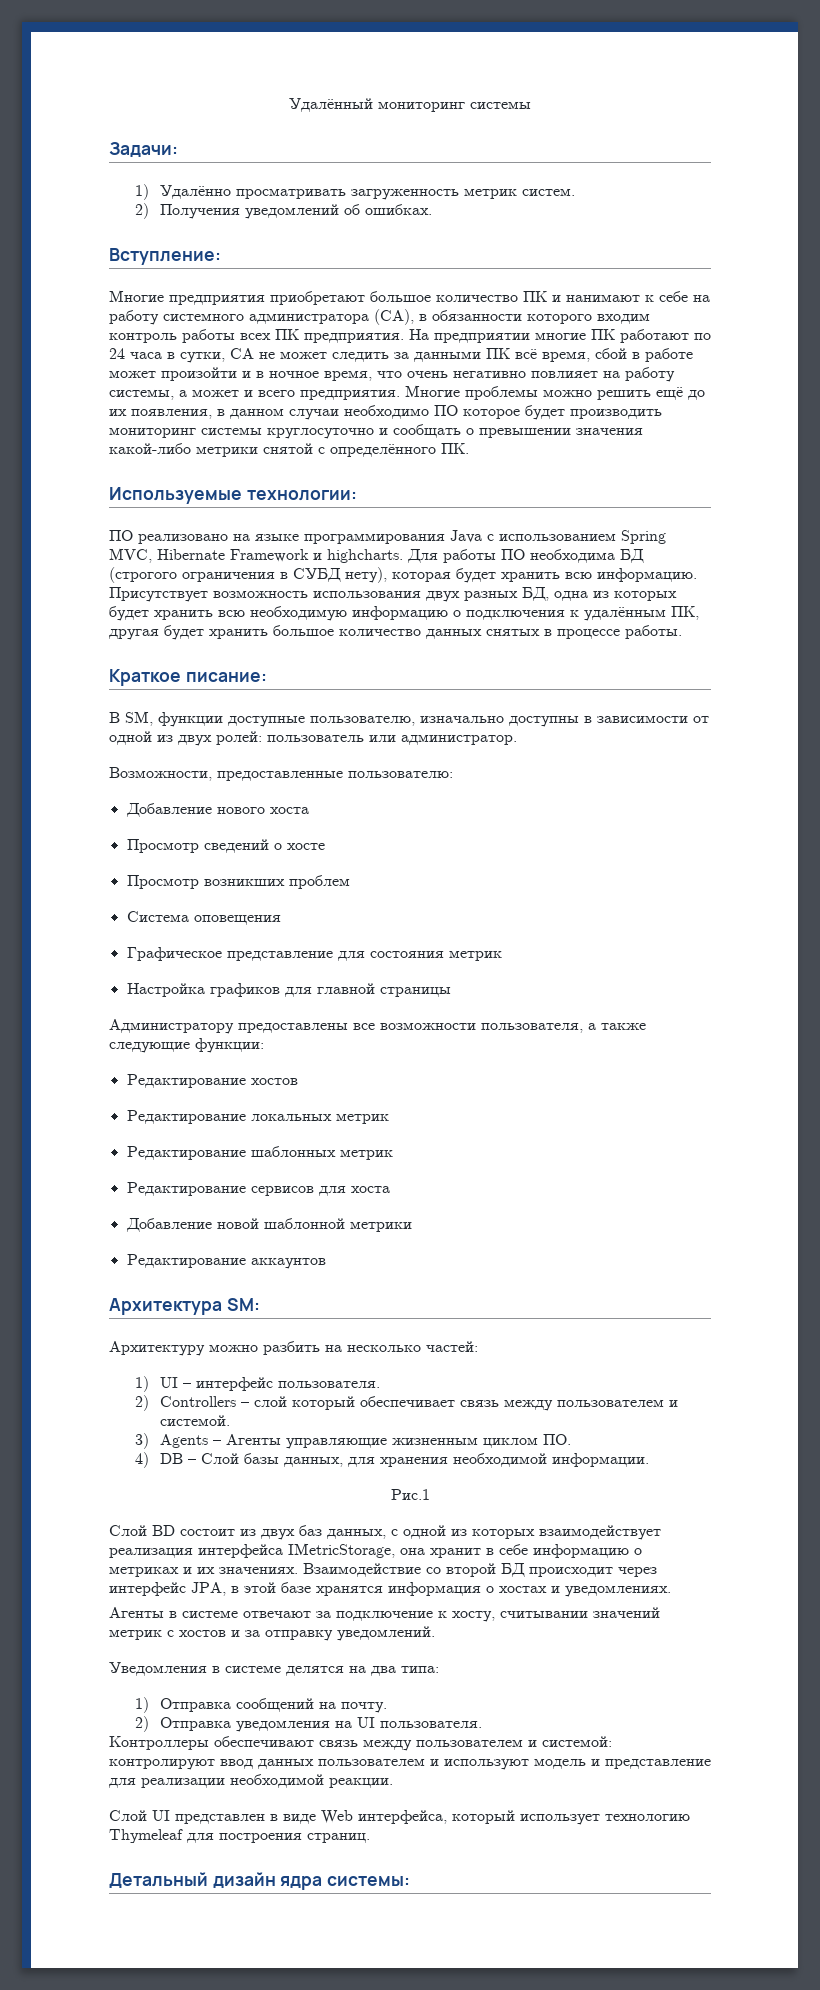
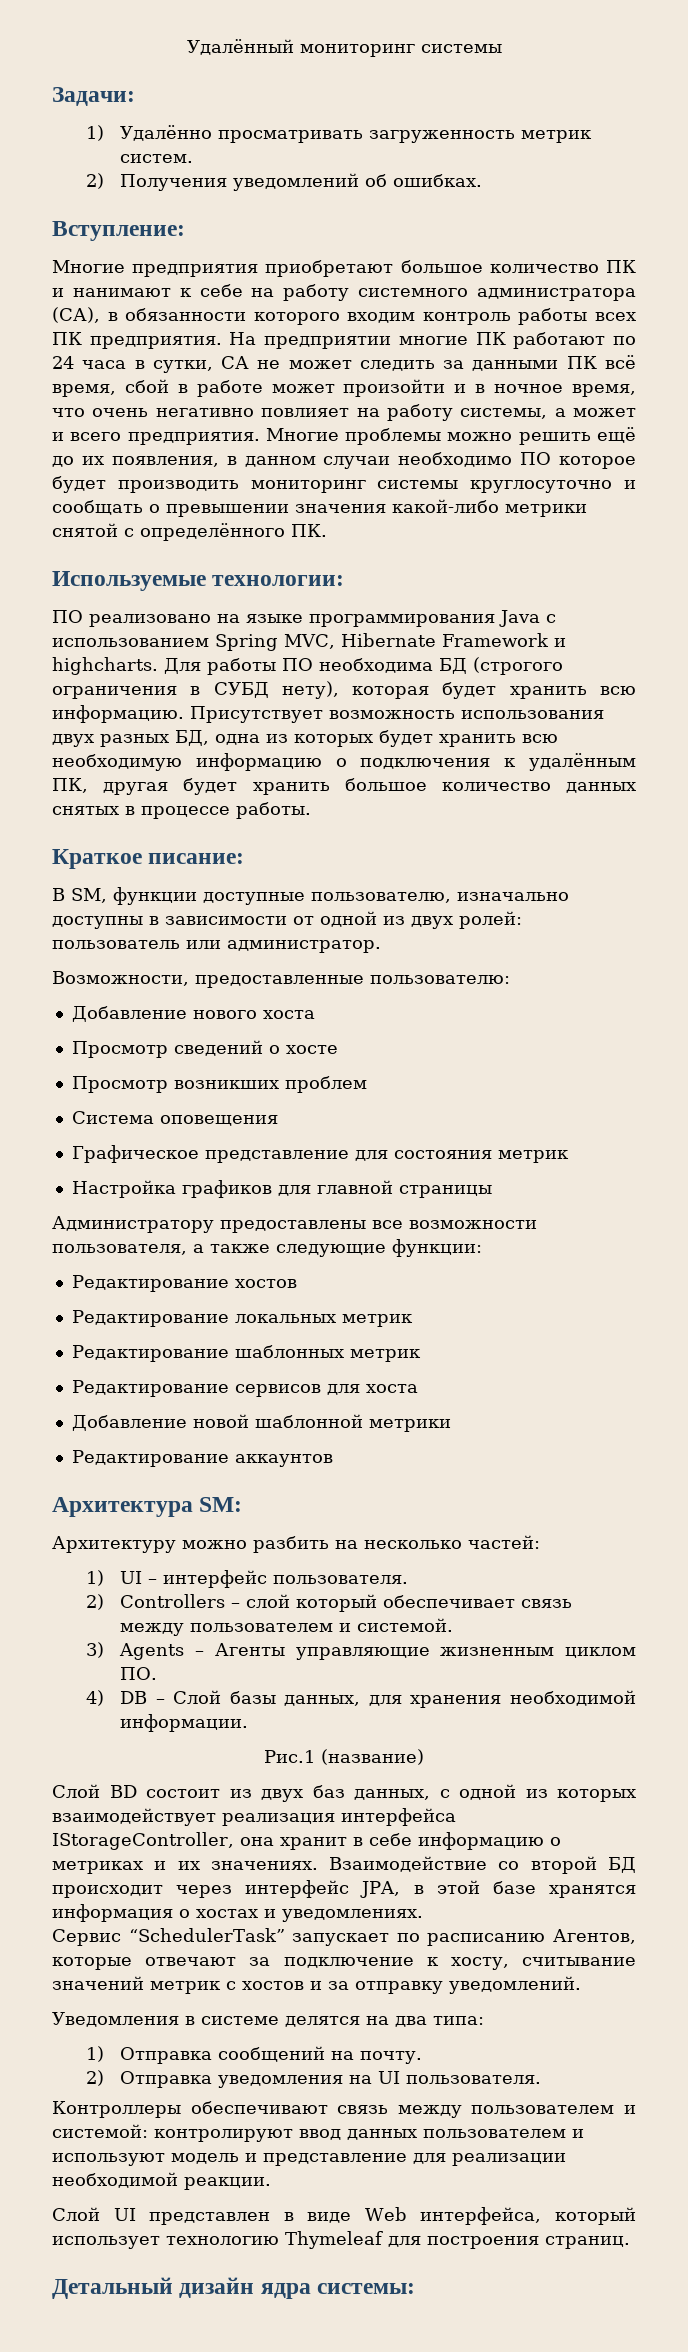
- Рис.1
+ Рис.1 (название)
- Слой BD состоит из двух баз данных, с одной из которых взаимодействует реализация интерфейса IMetricStorage, она хранит в себе информацию о метриках и их значениях.
+ Слой BD состоит из двух баз данных, с одной из которых взаимодействует реализация интерфейса IStorageController, она хранит в себе информацию о метриках и их значениях.
- Агенты в системе отвечают за подключение к хосту, считывании значений метрик с хостов и за отправку уведомлений.
+ Сервис “SchedulerTask” запускает по расписанию Агентов, которые отвечают за подключение к хосту, считывание значений метрик с хостов и за отправку уведомлений.

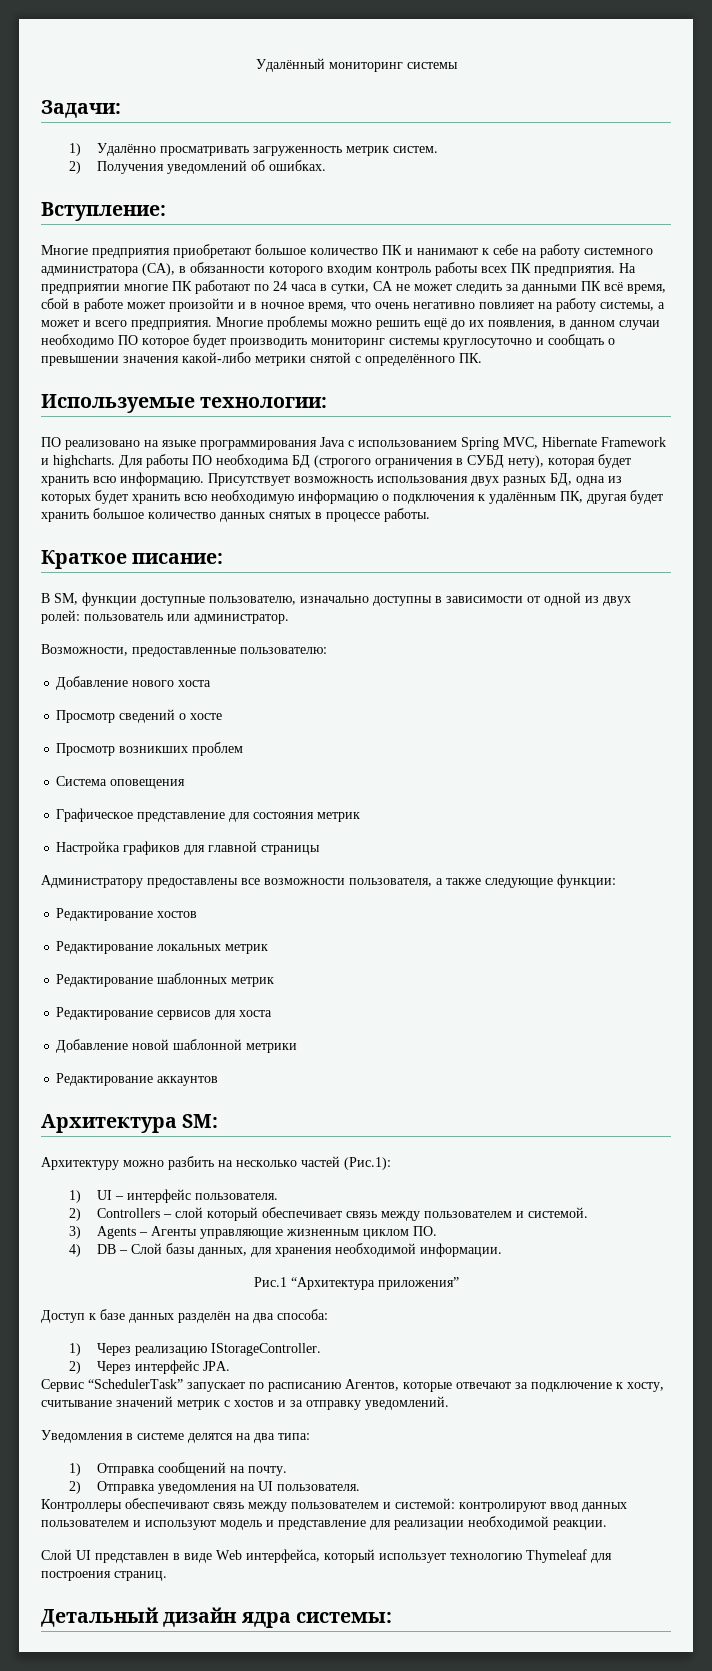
- Архитектуру можно разбить на несколько частей:
+ Архитектуру можно разбить на несколько частей (Рис.1):
- Рис.1 (название)
- Слой BD состоит из двух баз данных, с одной из которых взаимодействует реализация интерфейса IStorageController, она хранит в себе информацию о метриках и их значениях. Взаимодействие со второй БД происходит через интерфейс JPA, в этой базе хранятся информация о хостах и уведомлениях.
+ Рис.1 “Архитектура приложения”
+ Доступ к базе данных разделён на два способа:
+ 1) Через реализацию IStorageController.
+ 2) Через интерфейс JPA.

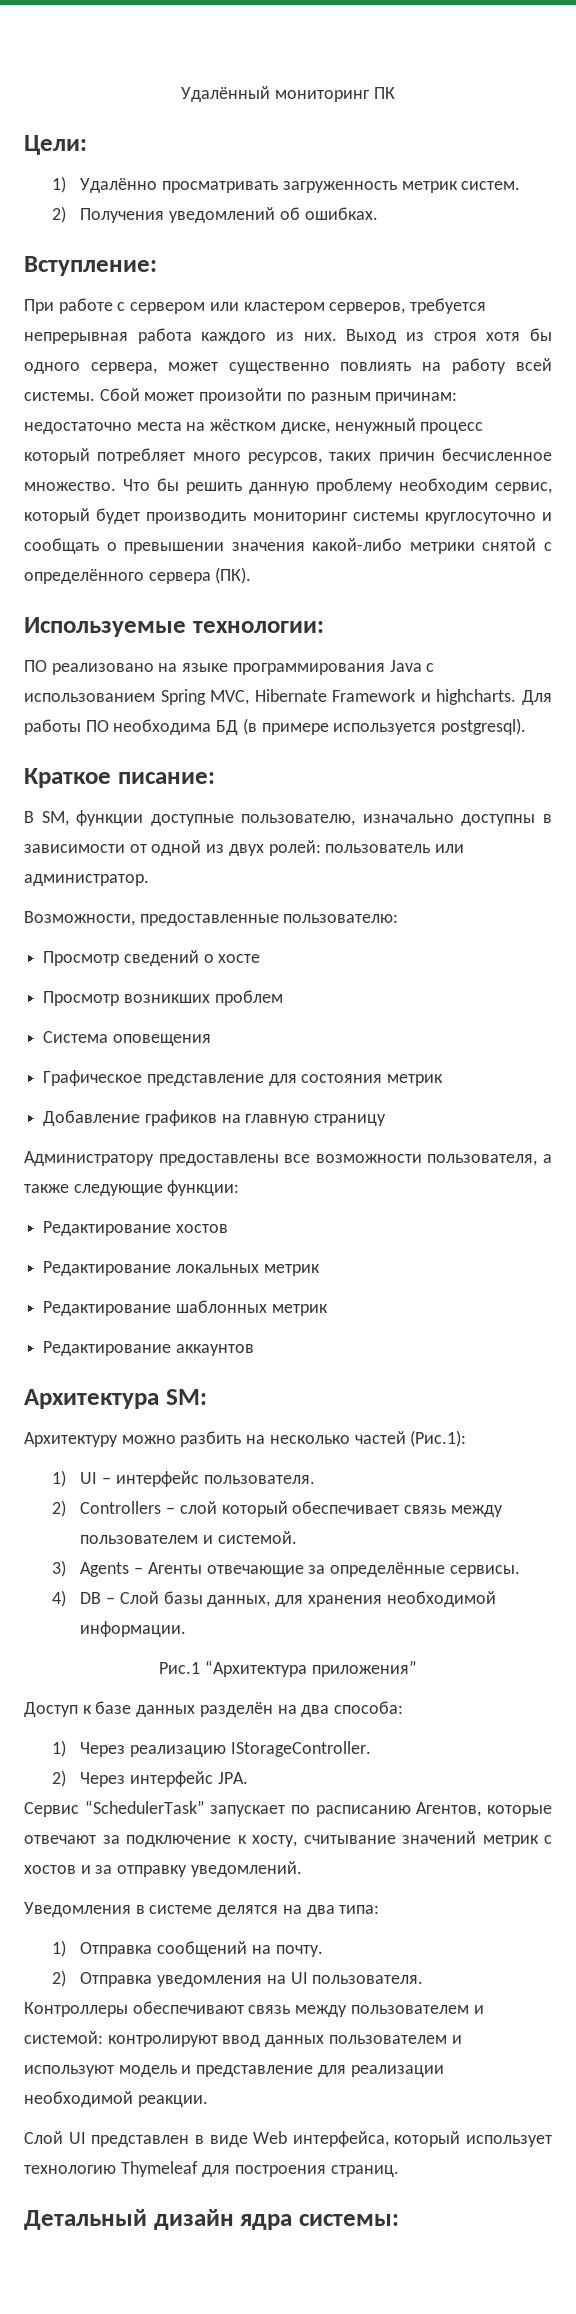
- Удалённый мониторинг системы
- Задачи:
+ Удалённый мониторинг ПК
+ Цели:
- Многие предприятия приобретают большое количество ПК и нанимают к себе на работу системного администратора (СА), в обязанности которого входим контроль работы всех ПК предприятия. На предприятии многие ПК работают по 24 часа в сутки, СА не может следить за данными ПК всё время, сбой в работе может произойти и в ночное время, что очень негативно повлияет на работу системы, а может и всего предприятия. Многие проблемы можно решить ещё до их появления, в данном случаи необходимо ПО которое будет производить мониторинг системы круглосуточно и сообщать о превышении значения какой-либо метрики снятой с определённого ПК.
+ При работе с сервером или кластером серверов, требуется непрерывная работа каждого из них. Выход из строя хотя бы одного сервера, может существенно повлиять на работу всей системы. Сбой может произойти по разным причинам: недостаточно места на жёстком диске, ненужный процесс который потребляет много ресурсов, таких причин бесчисленное множество. Что бы решить данную проблему необходим сервис, который будет производить мониторинг системы круглосуточно и сообщать о превышении значения какой-либо метрики снятой с определённого сервера (ПК).
- Для работы ПО необходима БД (строгого ограничения в СУБД нету), которая будет хранить всю информацию. Присутствует возможность использования двух разных БД, одна из которых будет хранить всю необходимую информацию о подключения к удалённым ПК, другая будет хранить большое количество данных снятых в процессе работы.
+ Для работы ПО необходима БД (в примере используется postgresql).
- Добавление нового хоста
- Настройка графиков для главной страницы
+ Добавление графиков на главную страницу
- Редактирование сервисов для хоста
- Добавление новой шаблонной метрики
- 3) Agents – Агенты управляющие жизненным циклом ПО.
+ 3) Agents – Агенты отвечающие за определённые сервисы.

